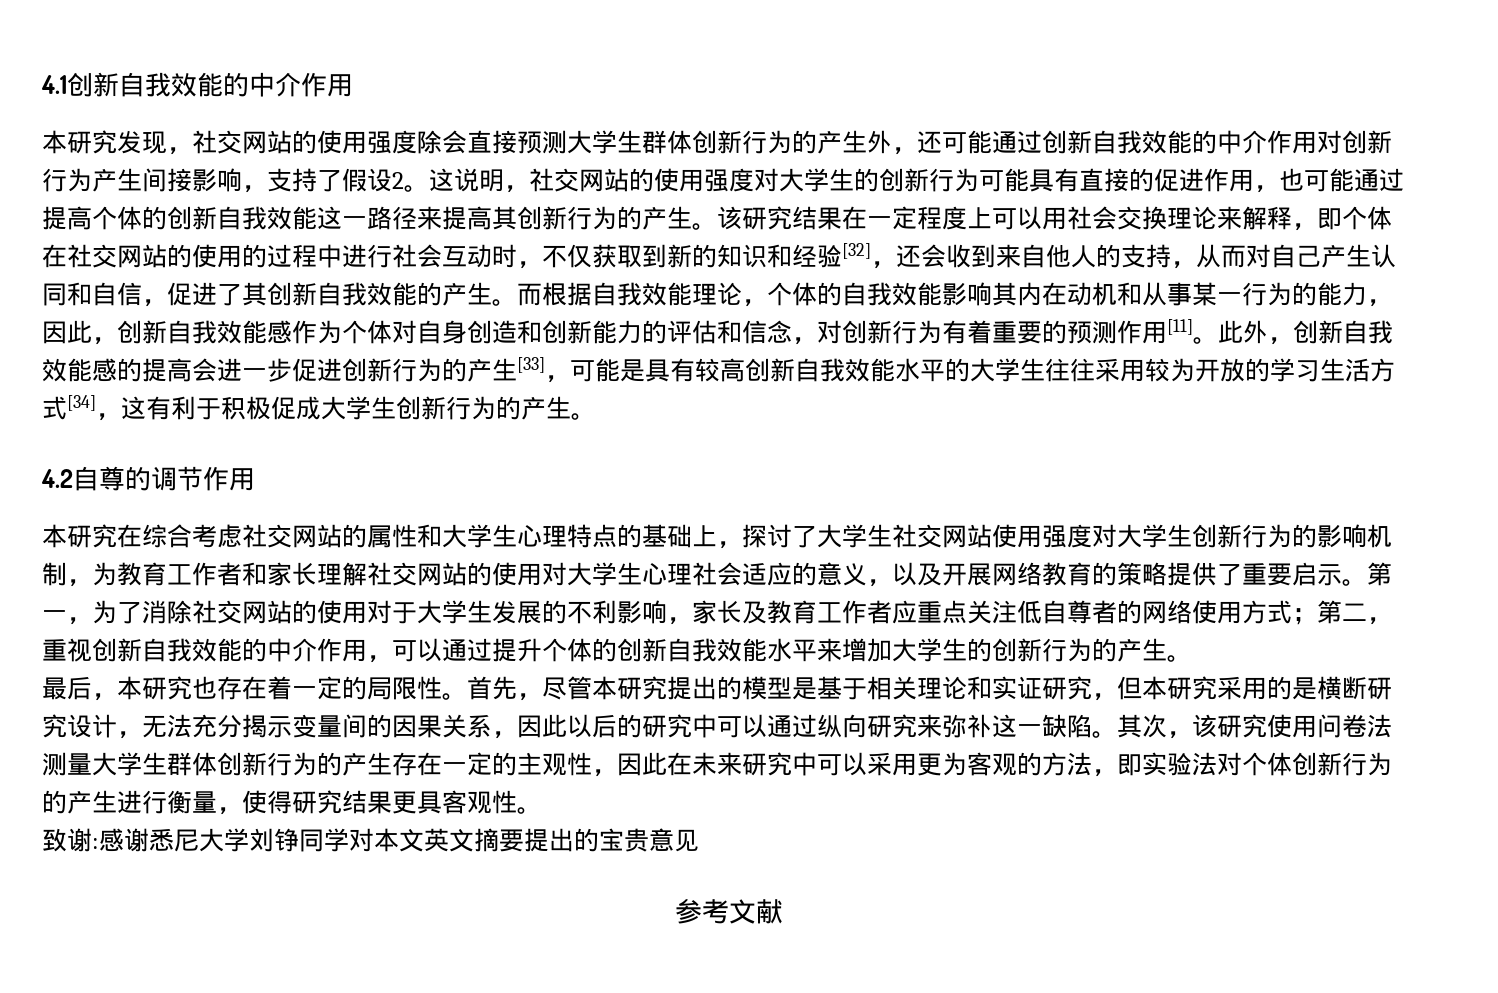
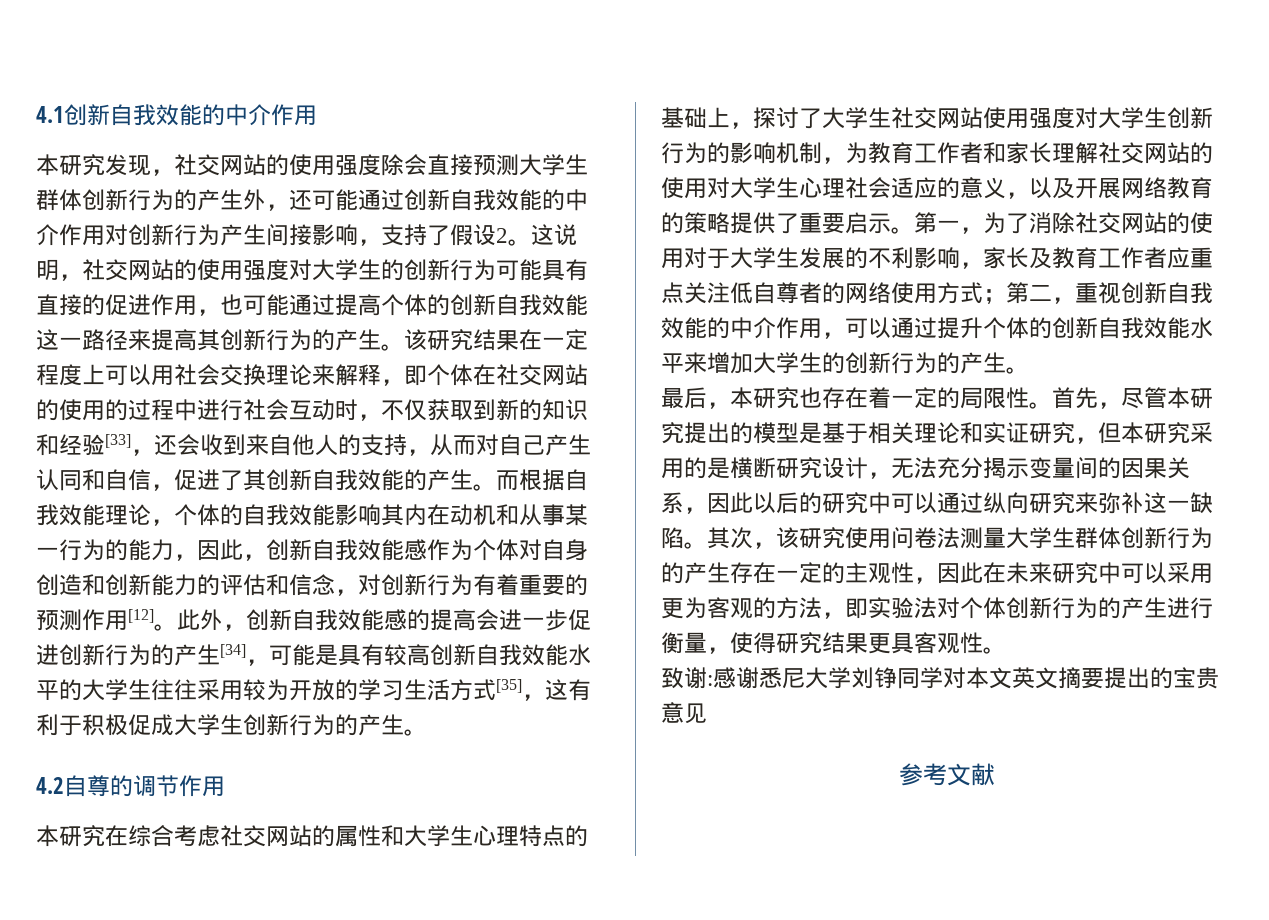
- 该研究结果在一定程度上可以用社会交换理论来解释，即个体在社交网站的使用的过程中进行社会互动时，不仅获取到新的知识和经验[32]，还会收到来自他人的支持，从而对自己产生认同和自信，促进了其创新自我效能的产生。
+ 该研究结果在一定程度上可以用社会交换理论来解释，即个体在社交网站的使用的过程中进行社会互动时，不仅获取到新的知识和经验[33]，还会收到来自他人的支持，从而对自己产生认同和自信，促进了其创新自我效能的产生。
- 而根据自我效能理论，个体的自我效能影响其内在动机和从事某一行为的能力，因此，创新自我效能感作为个体对自身创造和创新能力的评估和信念，对创新行为有着重要的预测作用[11]。
+ 而根据自我效能理论，个体的自我效能影响其内在动机和从事某一行为的能力，因此，创新自我效能感作为个体对自身创造和创新能力的评估和信念，对创新行为有着重要的预测作用[12]。
- 此外，创新自我效能感的提高会进一步促进创新行为的产生[33]，可能是具有较高创新自我效能水平的大学生往往采用较为开放的学习生活方式[34]，这有利于积极促成大学生创新行为的产生。
+ 此外，创新自我效能感的提高会进一步促进创新行为的产生[34]，可能是具有较高创新自我效能水平的大学生往往采用较为开放的学习生活方式[35]，这有利于积极促成大学生创新行为的产生。

